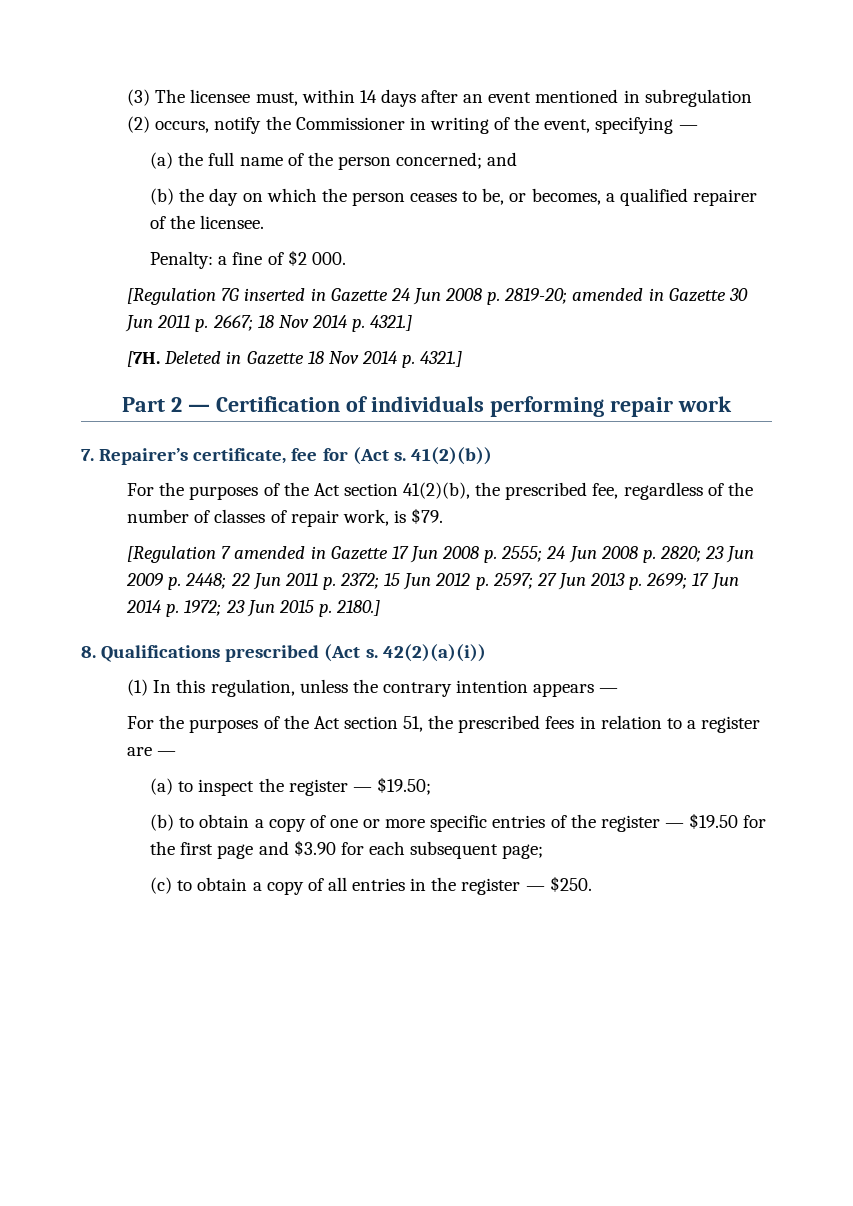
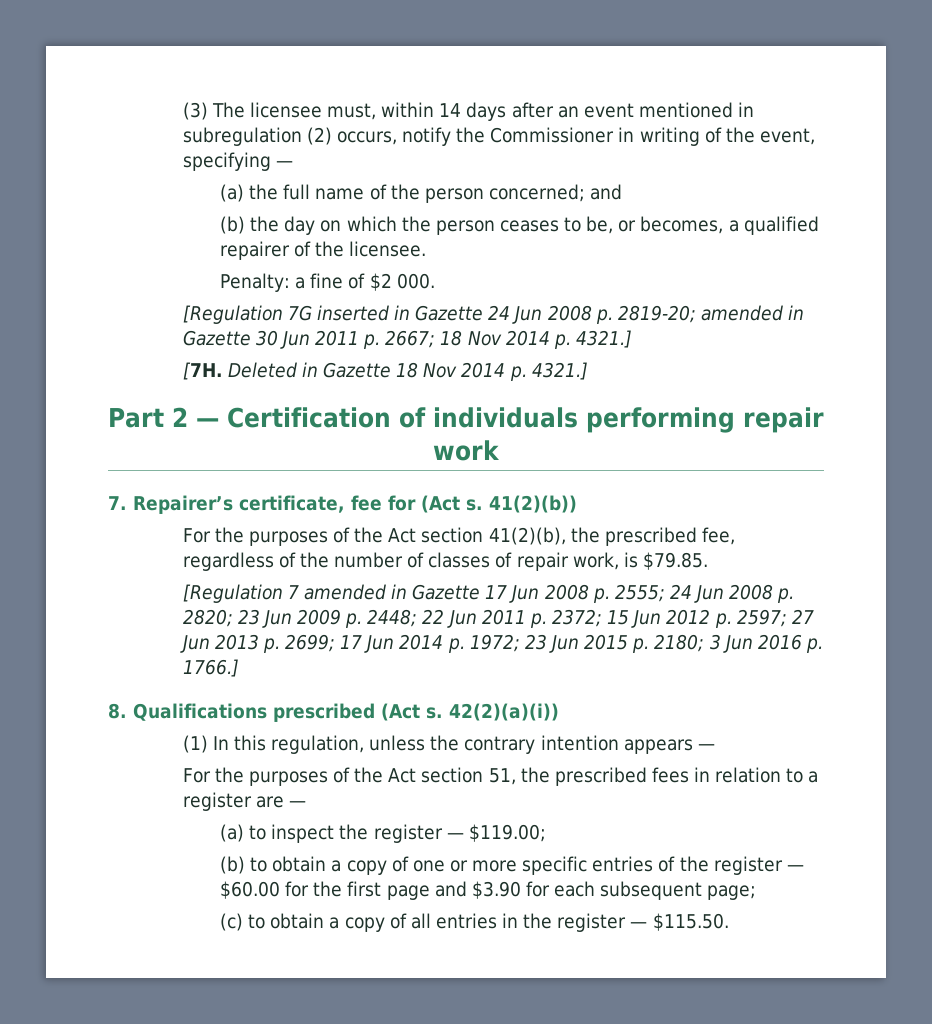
- For the purposes of the Act section 41(2)(b), the prescribed fee, regardless of the number of classes of repair work, is $79.
+ For the purposes of the Act section 41(2)(b), the prescribed fee, regardless of the number of classes of repair work, is $79.85.
- [Regulation 7 amended in Gazette 17 Jun 2008 p. 2555; 24 Jun 2008 p. 2820; 23 Jun 2009 p. 2448; 22 Jun 2011 p. 2372; 15 Jun 2012 p. 2597; 27 Jun 2013 p. 2699; 17 Jun 2014 p. 1972; 23 Jun 2015 p. 2180.]
+ [Regulation 7 amended in Gazette 17 Jun 2008 p. 2555; 24 Jun 2008 p. 2820; 23 Jun 2009 p. 2448; 22 Jun 2011 p. 2372; 15 Jun 2012 p. 2597; 27 Jun 2013 p. 2699; 17 Jun 2014 p. 1972; 23 Jun 2015 p. 2180; 3 Jun 2016 p. 1766.]
- (a) to inspect the register — $19.50;
+ (a) to inspect the register — $119.00;
- (b) to obtain a copy of one or more specific entries of the register — $19.50 for the first page and $3.90 for each subsequent page;
+ (b) to obtain a copy of one or more specific entries of the register — $60.00 for the first page and $3.90 for each subsequent page;
- (c) to obtain a copy of all entries in the register — $250.
+ (c) to obtain a copy of all entries in the register — $115.50.

